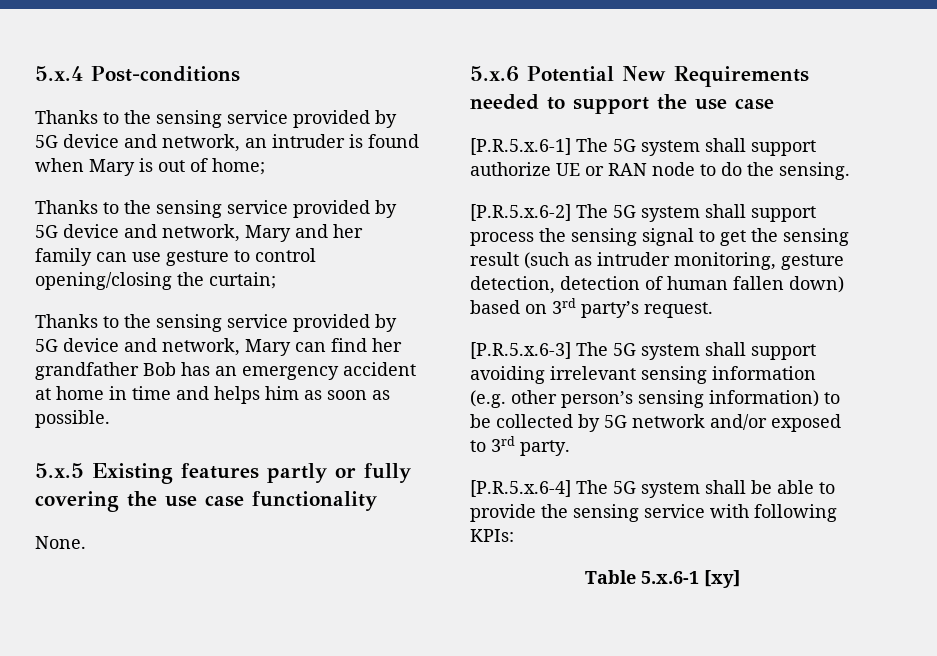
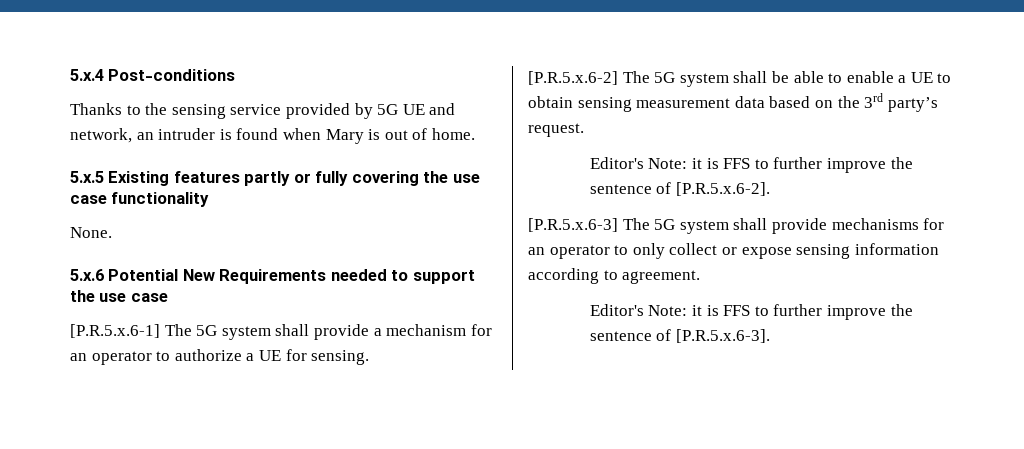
- Thanks to the sensing service provided by 5G device and network, an intruder is found when Mary is out of home;
- Thanks to the sensing service provided by 5G device and network, Mary and her family can use gesture to control opening/closing the curtain;
- Thanks to the sensing service provided by 5G device and network, Mary can find her grandfather Bob has an emergency accident at home in time and helps him as soon as possible.
+ Thanks to the sensing service provided by 5G UE and network, an intruder is found when Mary is out of home.
- [P.R.5.x.6-1] The 5G system shall support authorize UE or RAN node to do the sensing.
+ [P.R.5.x.6-1] The 5G system shall provide a mechanism for an operator to authorize a UE for sensing.
- [P.R.5.x.6-2] The 5G system shall support process the sensing signal to get the sensing result (such as intruder monitoring, gesture detection, detection of human fallen down) based on 3rd party’s request.
+ [P.R.5.x.6-2] The 5G system shall be able to enable a UE to obtain sensing measurement data based on the 3rd party’s request.
+ Editor's Note: it is FFS to further improve the sentence of [P.R.5.x.6-2].
- [P.R.5.x.6-3] The 5G system shall support avoiding irrelevant sensing information (e.g. other person’s sensing information) to be collected by 5G network and/or exposed to 3rd party.
- [P.R.5.x.6-4] The 5G system shall be able to provide the sensing service with following KPIs:
- Table 5.x.6-1 [xy]
+ [P.R.5.x.6-3] The 5G system shall provide mechanisms for an operator to only collect or expose sensing information according to agreement.
+ Editor's Note: it is FFS to further improve the sentence of [P.R.5.x.6-3].

